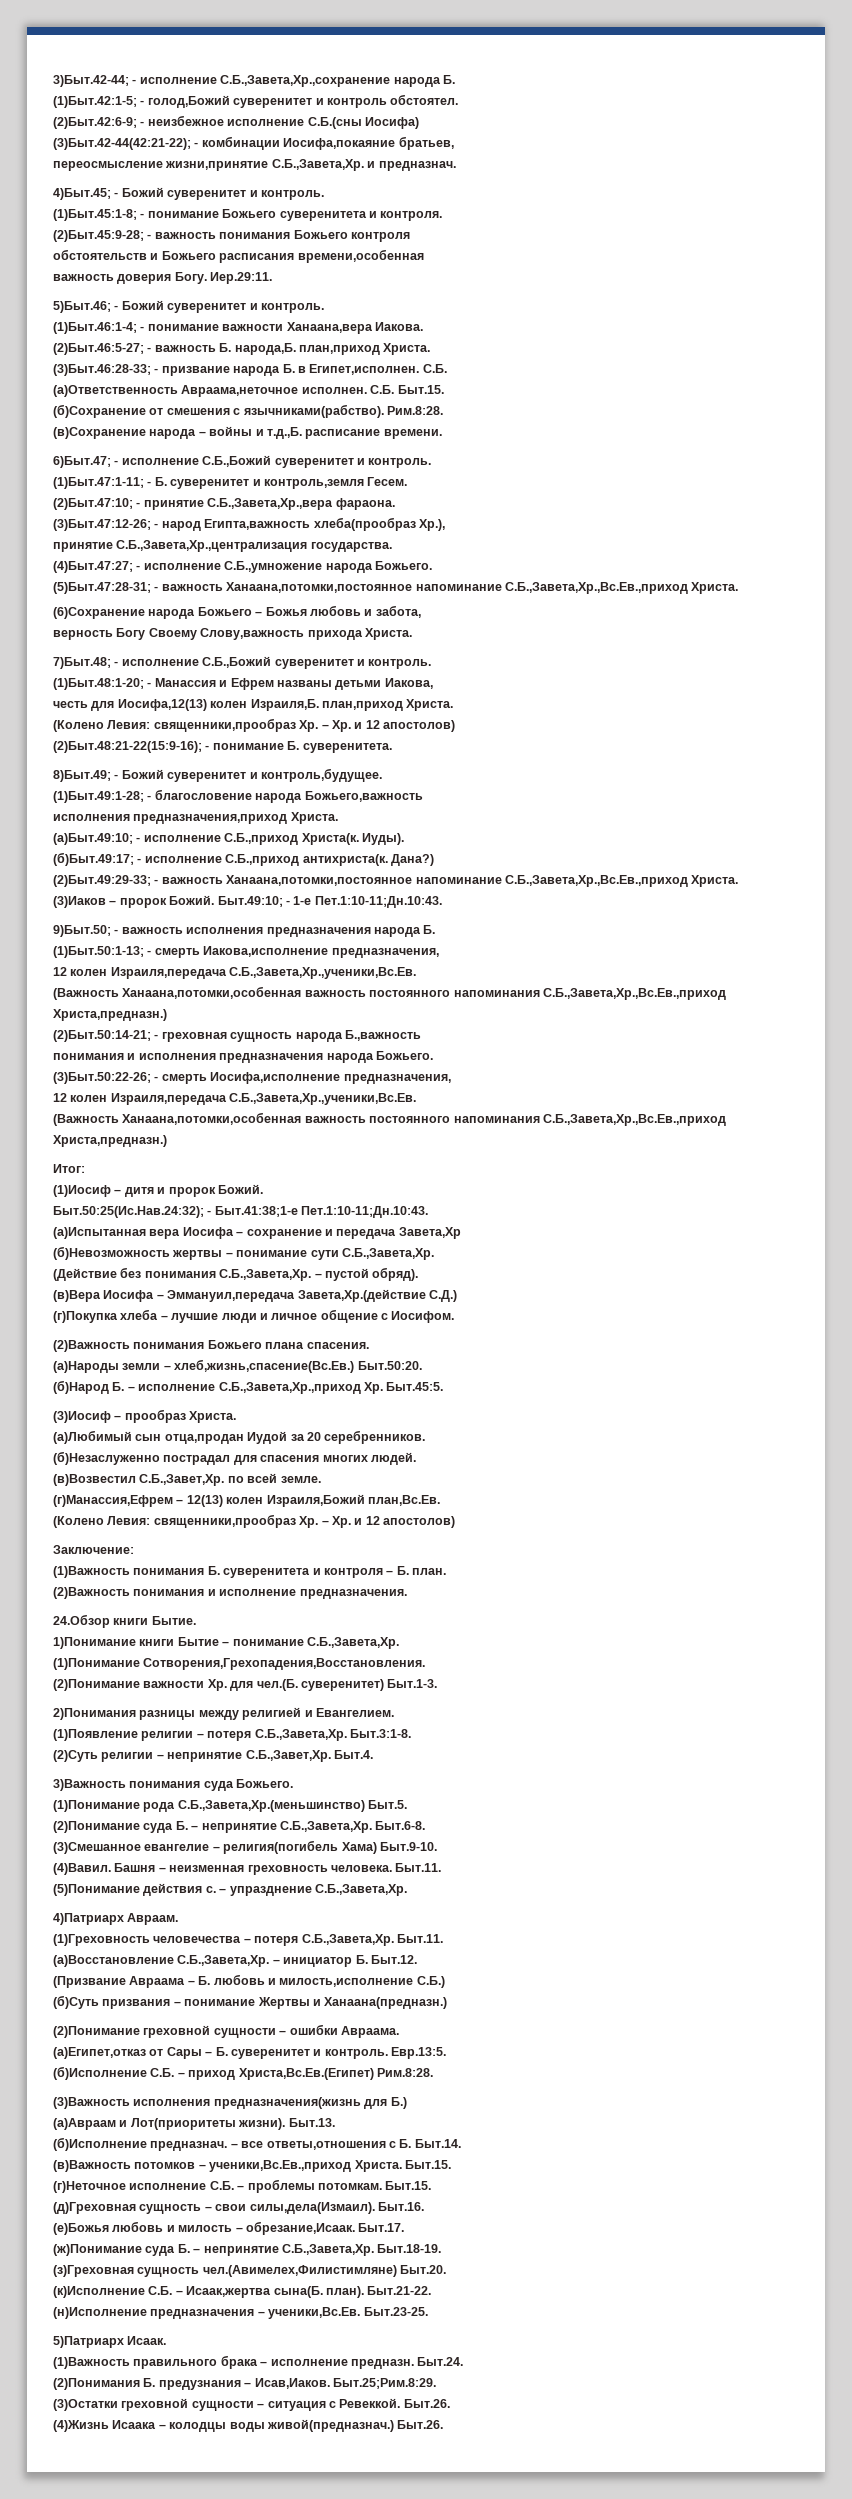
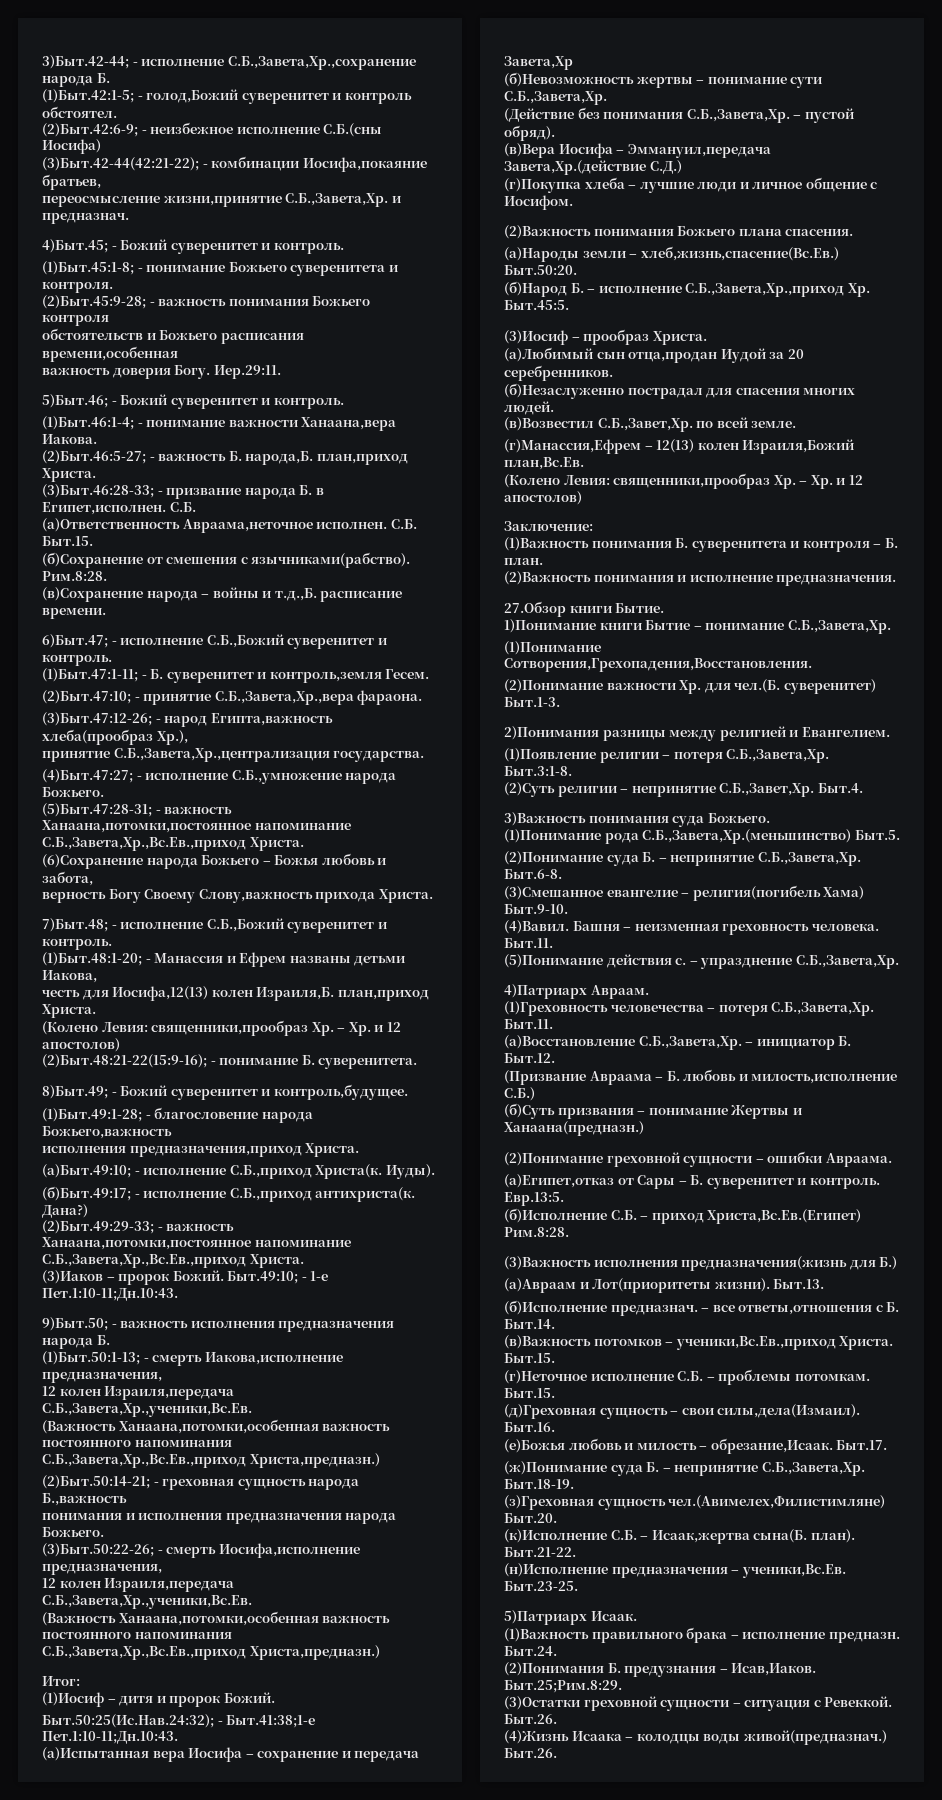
- 24.Обзор книги Бытие.
+ 27.Обзор книги Бытие.

